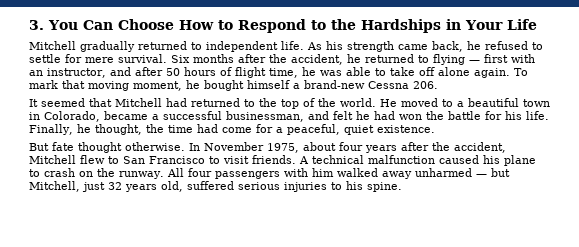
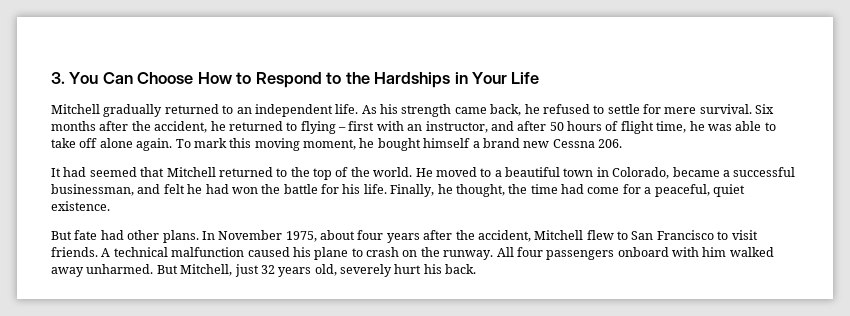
- Mitchell gradually returned to independent life.
+ Mitchell gradually returned to an independent life.
- Six months after the accident, he returned to flying — first with an instructor, and after 50 hours of flight time, he was able to take off alone again.
+ Six months after the accident, he returned to flying – first with an instructor, and after 50 hours of flight time, he was able to take off alone again.
- To mark that moving moment, he bought himself a brand-new Cessna 206.
+ To mark this moving moment, he bought himself a brand new Cessna 206.
- It seemed that Mitchell had returned to the top of the world.
+ It had seemed that Mitchell returned to the top of the world.
- But fate thought otherwise.
+ But fate had other plans.
- All four passengers with him walked away unharmed — but Mitchell, just 32 years old, suffered serious injuries to his spine.
+ All four passengers onboard with him walked away unharmed. But Mitchell, just 32 years old, severely hurt his back.

